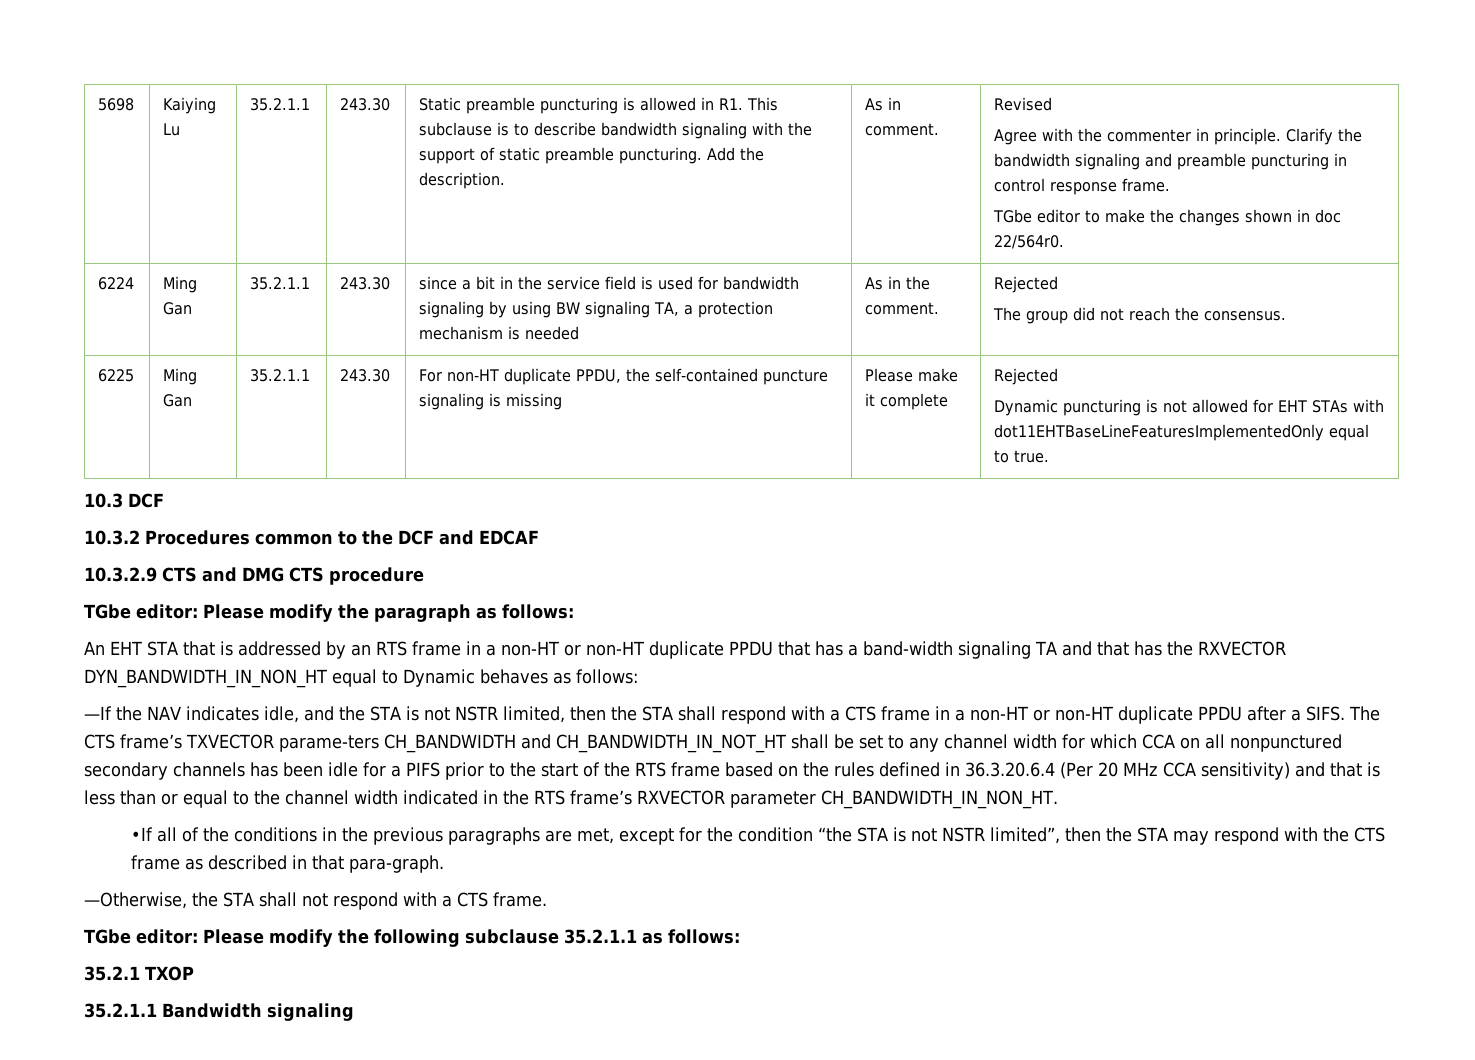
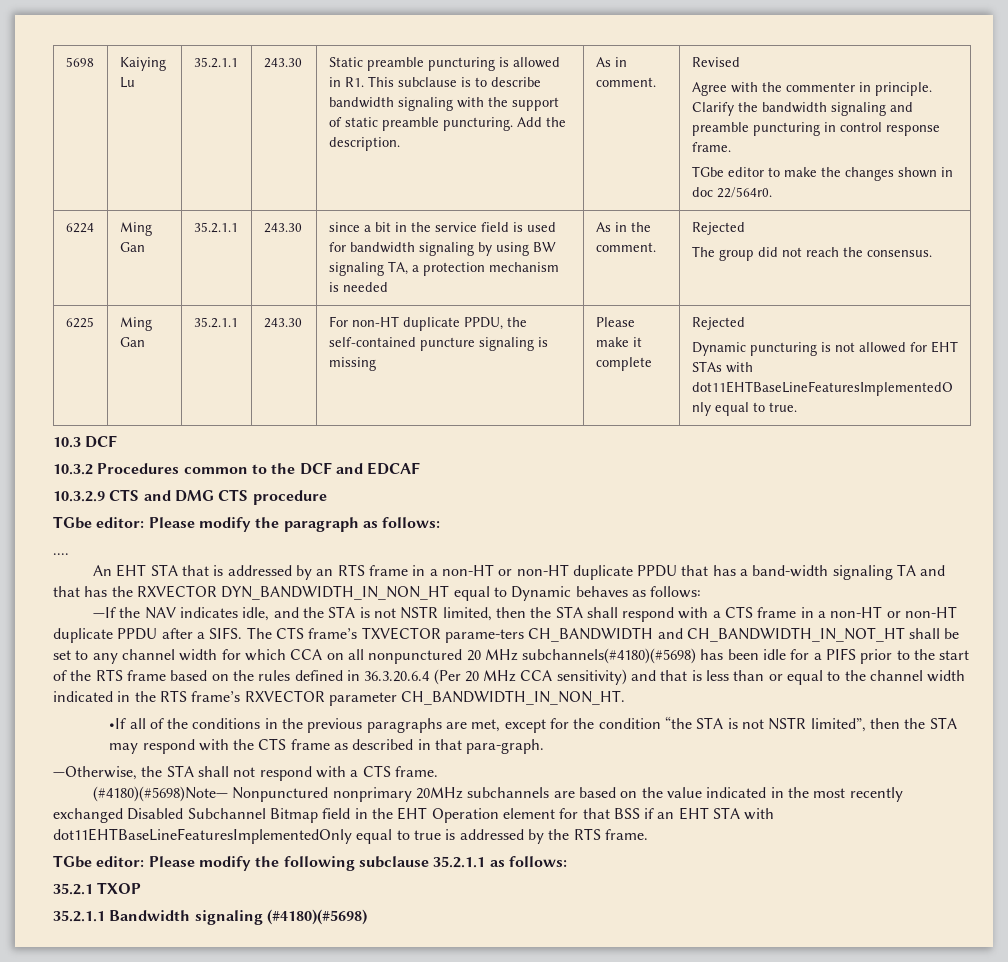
+ ....
- The CTS frame’s TXVECTOR parame-ters CH_BANDWIDTH and CH_BANDWIDTH_IN_NOT_HT shall be set to any channel width for which CCA on all nonpunctured secondary channels has been idle for a PIFS prior to the start of the RTS frame based on the rules defined in 36.3.20.6.4 (Per 20 MHz CCA sensitivity) and that is less than or equal to the channel width indicated in the RTS frame’s RXVECTOR parameter CH_BANDWIDTH_IN_NON_HT.
+ The CTS frame’s TXVECTOR parame-ters CH_BANDWIDTH and CH_BANDWIDTH_IN_NOT_HT shall be set to any channel width for which CCA on all nonpunctured 20 MHz subchannels(#4180)(#5698) has been idle for a PIFS prior to the start of the RTS frame based on the rules defined in 36.3.20.6.4 (Per 20 MHz CCA sensitivity) and that is less than or equal to the channel width indicated in the RTS frame’s RXVECTOR parameter CH_BANDWIDTH_IN_NON_HT.
+ (#4180)(#5698)Note— Nonpunctured nonprimary 20MHz subchannels are based on the value indicated in the most recently exchanged Disabled Subchannel Bitmap field in the EHT Operation element for that BSS if an EHT STA with dot11EHTBaseLineFeaturesImplementedOnly equal to true is addressed by the RTS frame.
- 35.2.1.1 Bandwidth signaling
+ 35.2.1.1 Bandwidth signaling (#4180)(#5698)

